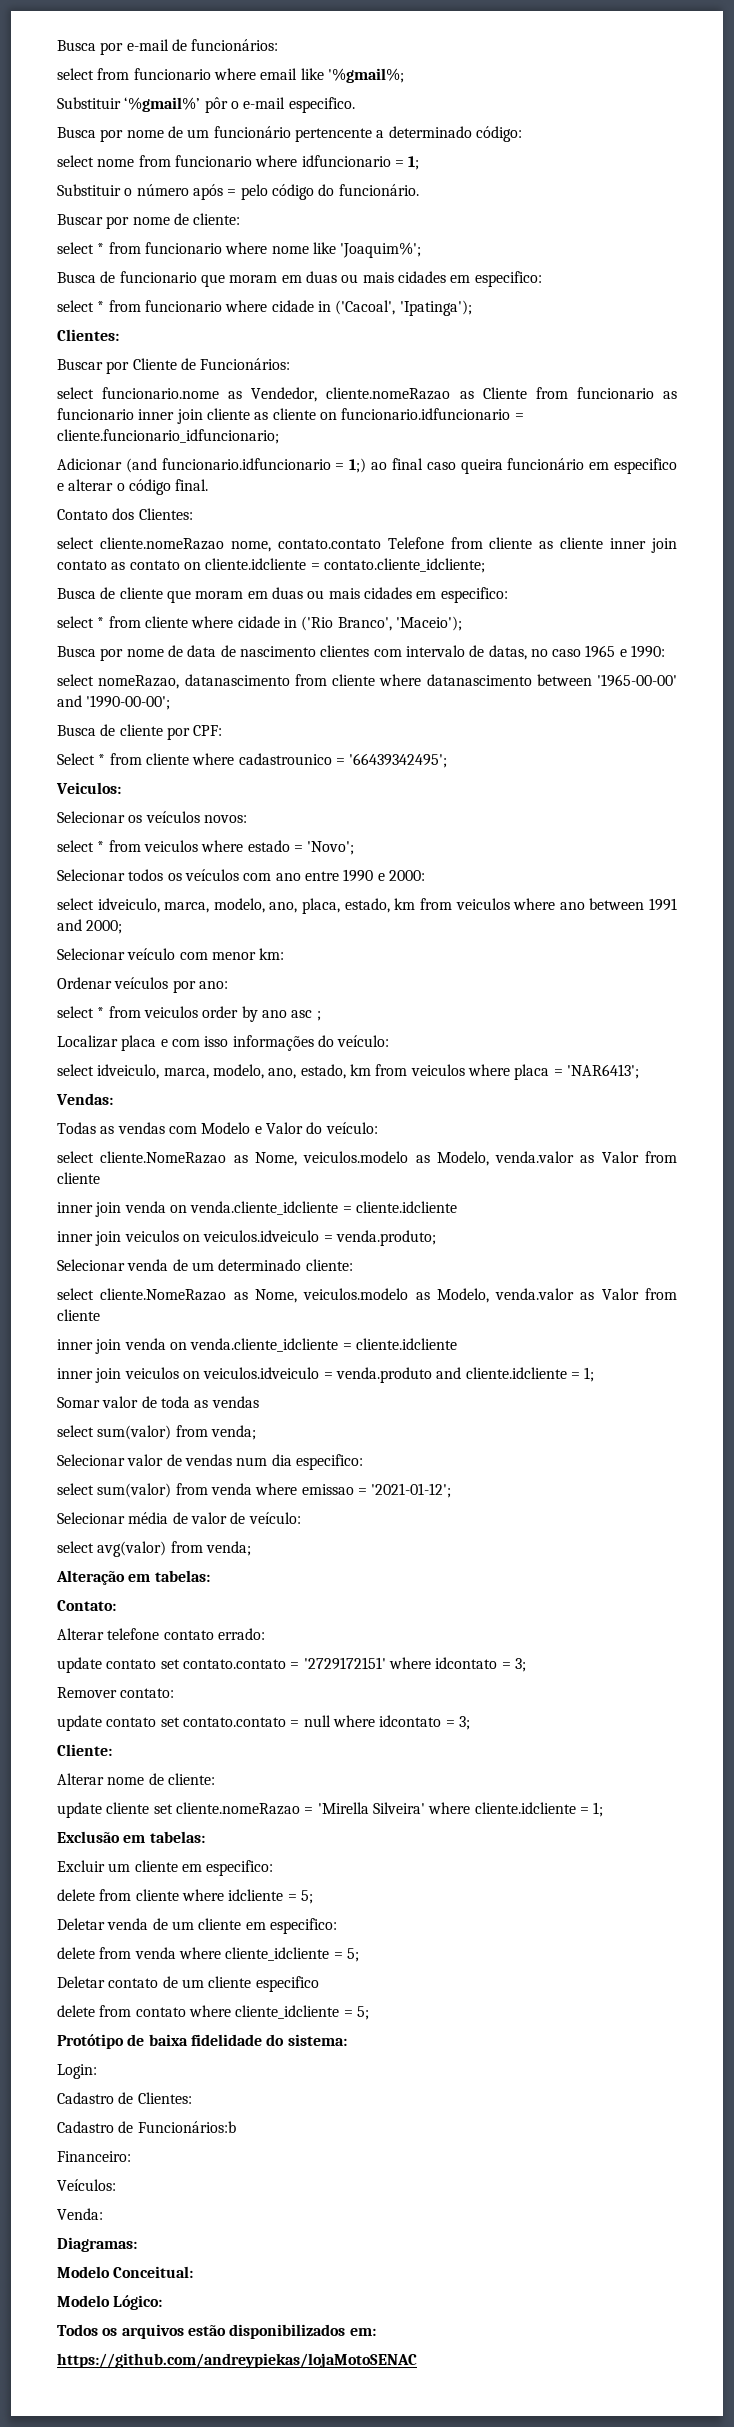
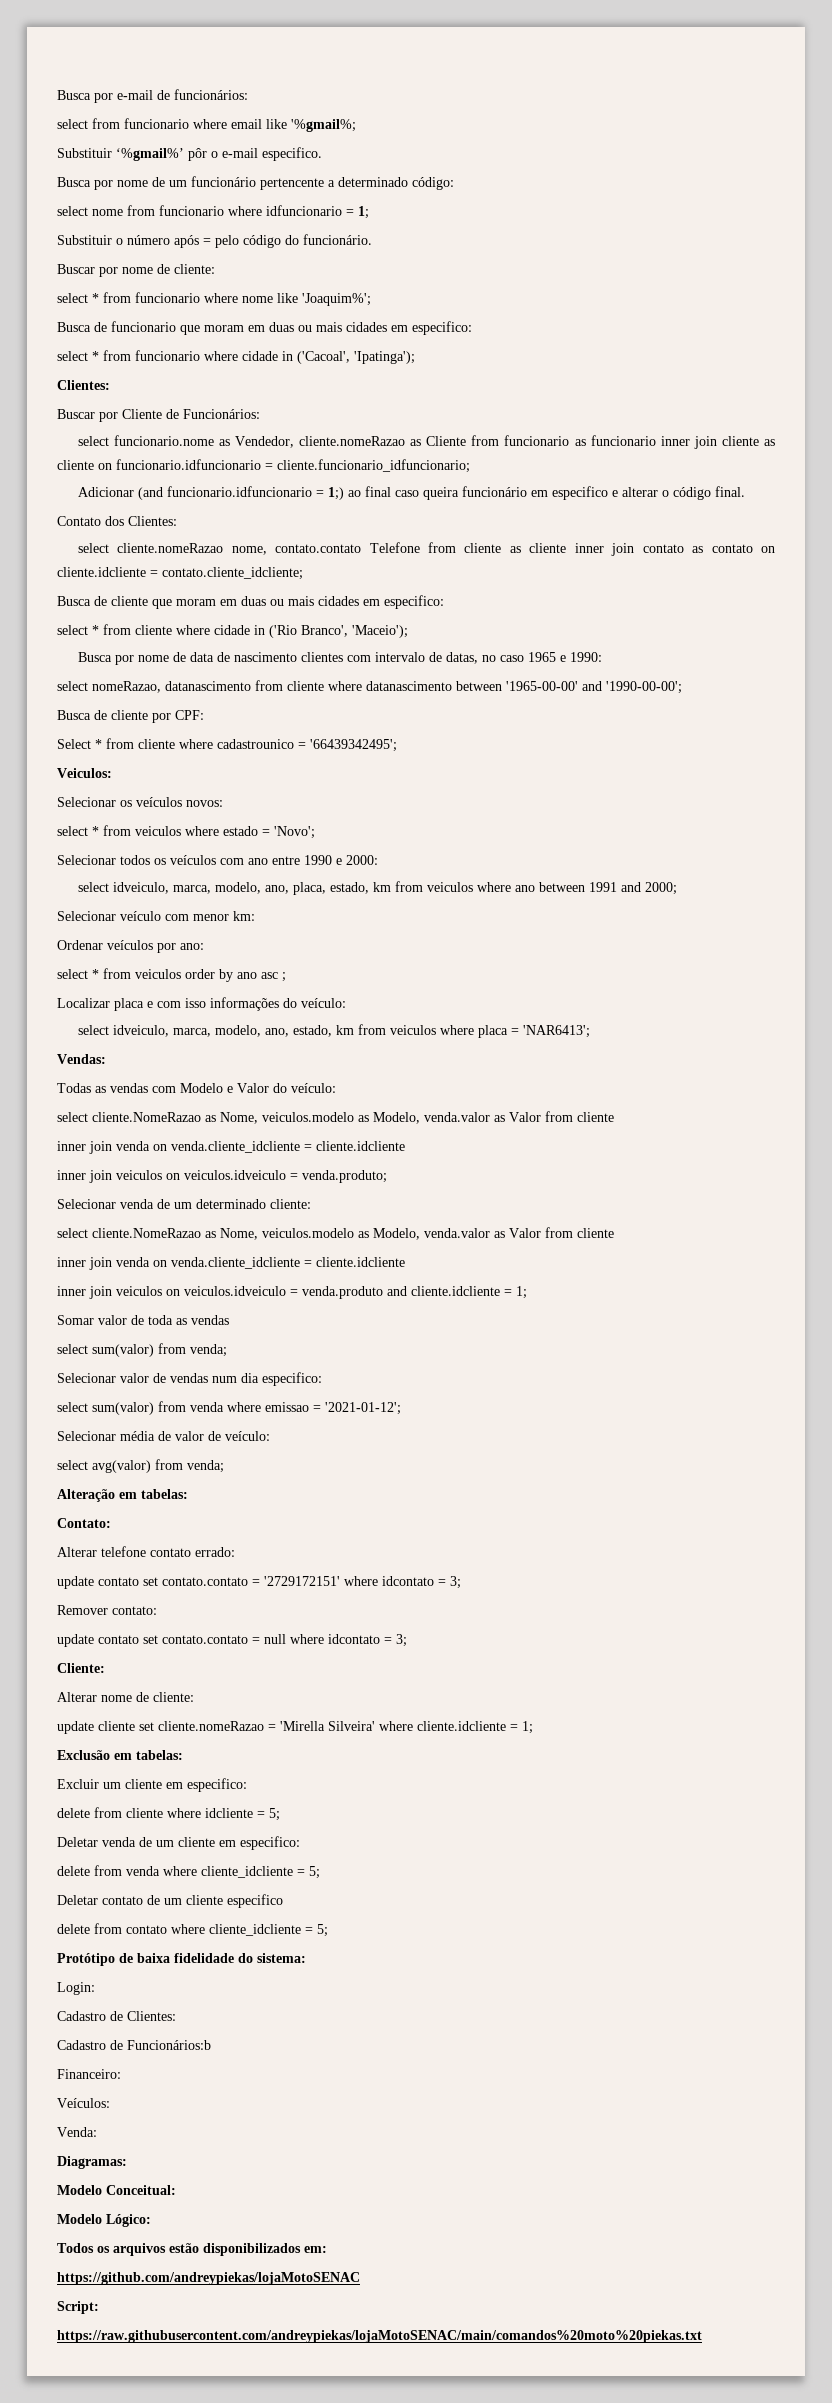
+ Script:
+ https://raw.githubusercontent.com/andreypiekas/lojaMotoSENAC/main/comandos%20moto%20piekas.txt

